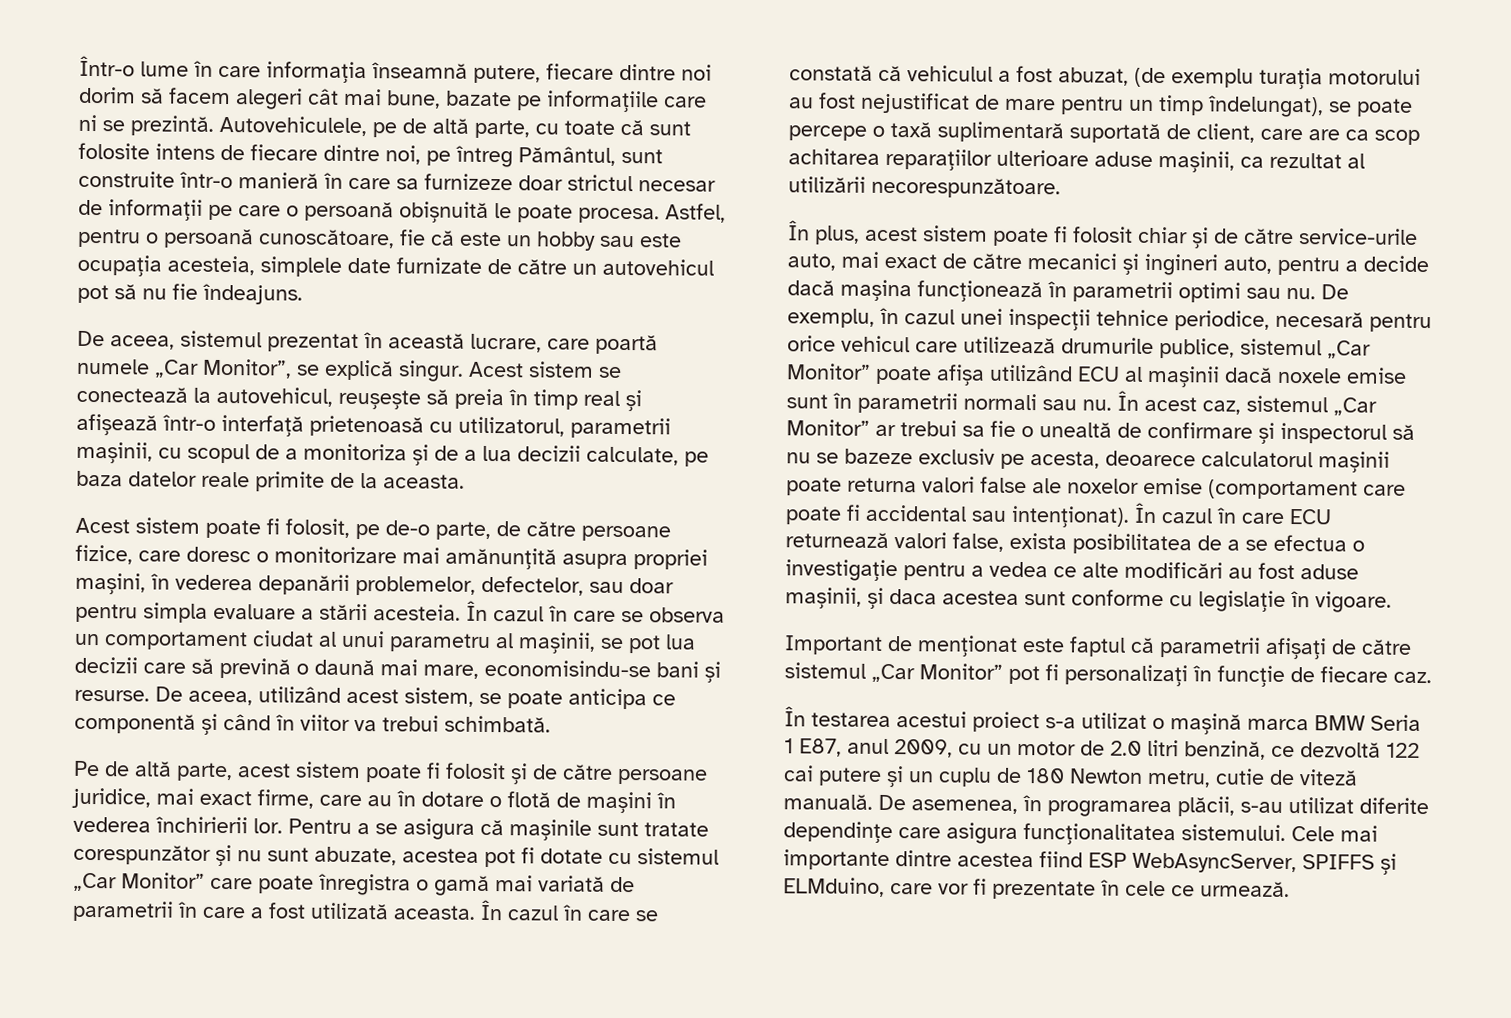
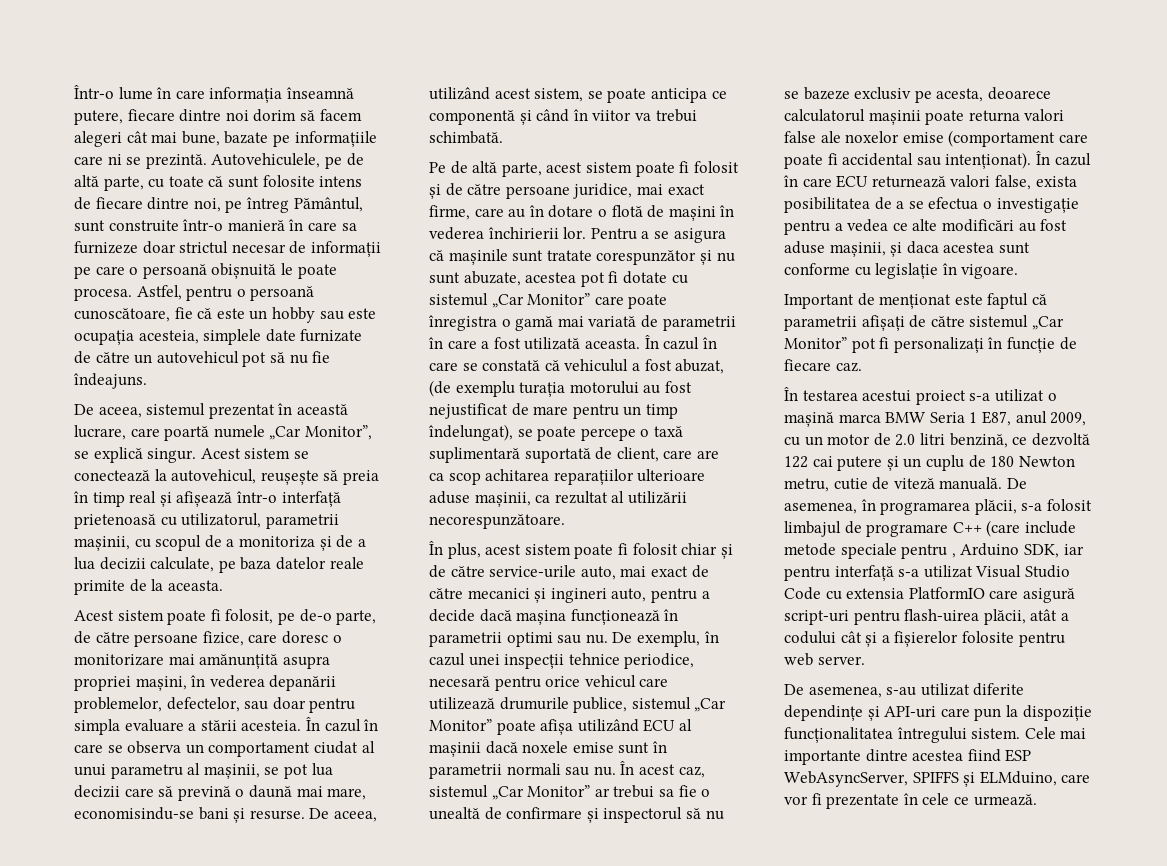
- De asemenea, în programarea plăcii, s-au utilizat diferite dependințe care asigura funcționalitatea sistemului.
+ De asemenea, în programarea plăcii, s-a folosit limbajul de programare C++ (care include metode speciale pentru , Arduino SDK, iar pentru interfață s-a utilizat Visual Studio Code cu extensia PlatformIO care asigură script-uri pentru flash-uirea plăcii, atât a codului cât și a fișierelor folosite pentru web server.
+ De asemenea, s-au utilizat diferite dependințe și API-uri care pun la dispoziție funcționalitatea întregului sistem.

